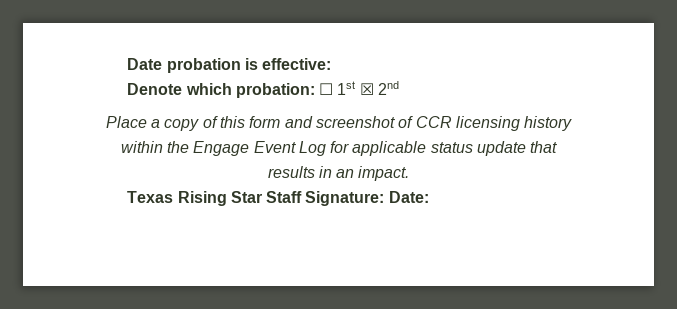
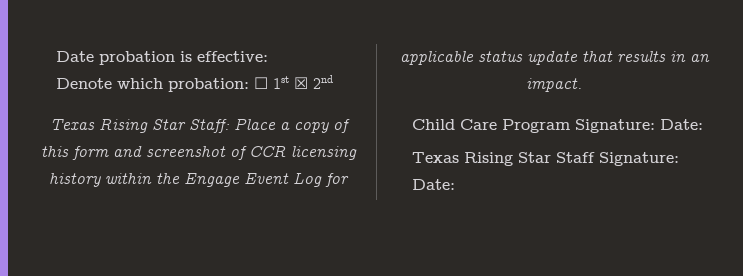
- Place a copy of this form and screenshot of CCR licensing history within the Engage Event Log for applicable status update that results in an impact.
+ Texas Rising Star Staff: Place a copy of this form and screenshot of CCR licensing history within the Engage Event Log for applicable status update that results in an impact.
+ Child Care Program Signature: Date:

